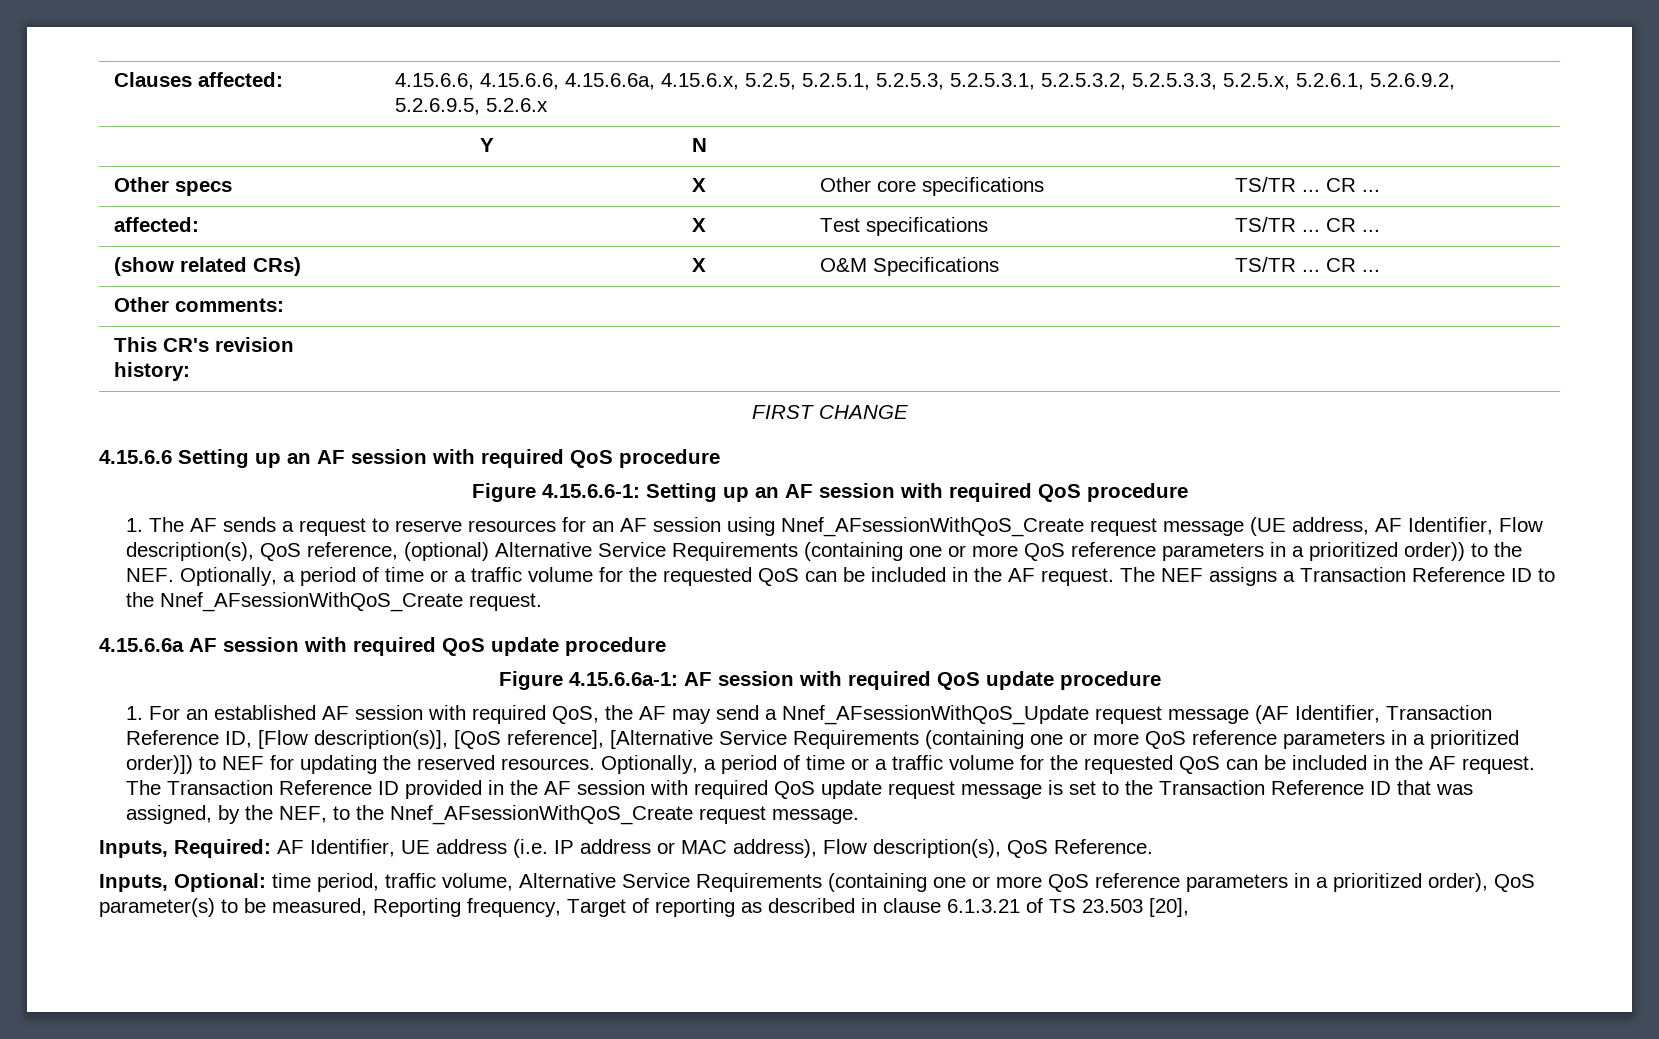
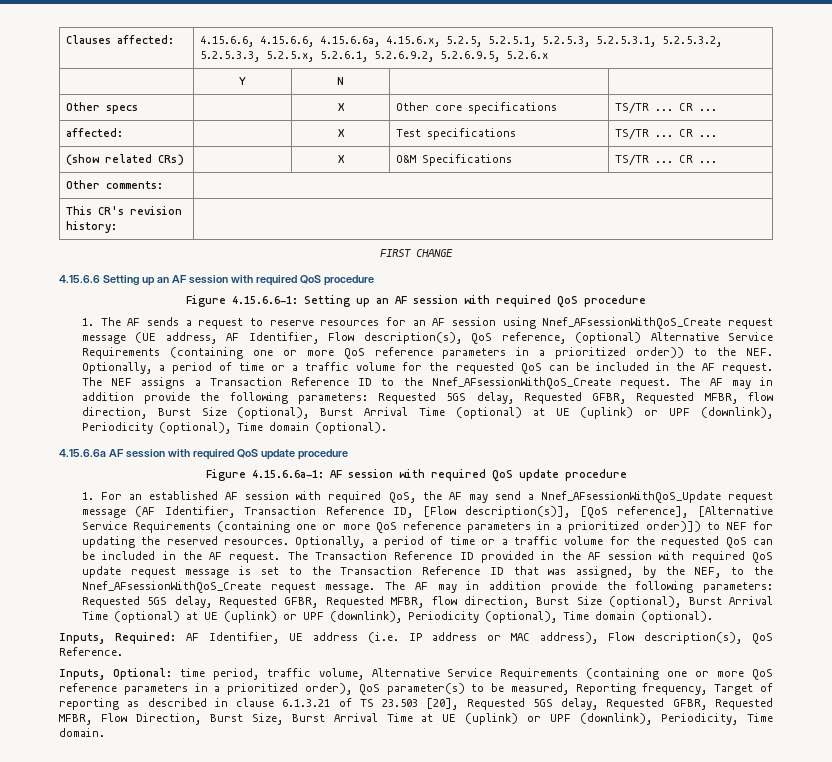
- The NEF assigns a Transaction Reference ID to the Nnef_AFsessionWithQoS_Create request.
+ The NEF assigns a Transaction Reference ID to the Nnef_AFsessionWithQoS_Create request. The AF may in addition provide the following parameters: Requested 5GS delay, Requested GFBR, Requested MFBR, flow direction, Burst Size (optional), Burst Arrival Time (optional) at UE (uplink) or UPF (downlink), Periodicity (optional), Time domain (optional).
- The Transaction Reference ID provided in the AF session with required QoS update request message is set to the Transaction Reference ID that was assigned, by the NEF, to the Nnef_AFsessionWithQoS_Create request message.
+ The Transaction Reference ID provided in the AF session with required QoS update request message is set to the Transaction Reference ID that was assigned, by the NEF, to the Nnef_AFsessionWithQoS_Create request message. The AF may in addition provide the following parameters: Requested 5GS delay, Requested GFBR, Requested MFBR, flow direction, Burst Size (optional), Burst Arrival Time (optional) at UE (uplink) or UPF (downlink), Periodicity (optional), Time domain (optional).
- Inputs, Optional: time period, traffic volume, Alternative Service Requirements (containing one or more QoS reference parameters in a prioritized order), QoS parameter(s) to be measured, Reporting frequency, Target of reporting as described in clause 6.1.3.21 of TS 23.503 [20],
+ Inputs, Optional: time period, traffic volume, Alternative Service Requirements (containing one or more QoS reference parameters in a prioritized order), QoS parameter(s) to be measured, Reporting frequency, Target of reporting as described in clause 6.1.3.21 of TS 23.503 [20], Requested 5GS delay, Requested GFBR, Requested MFBR, Flow Direction, Burst Size, Burst Arrival Time at UE (uplink) or UPF (downlink), Periodicity, Time domain.

